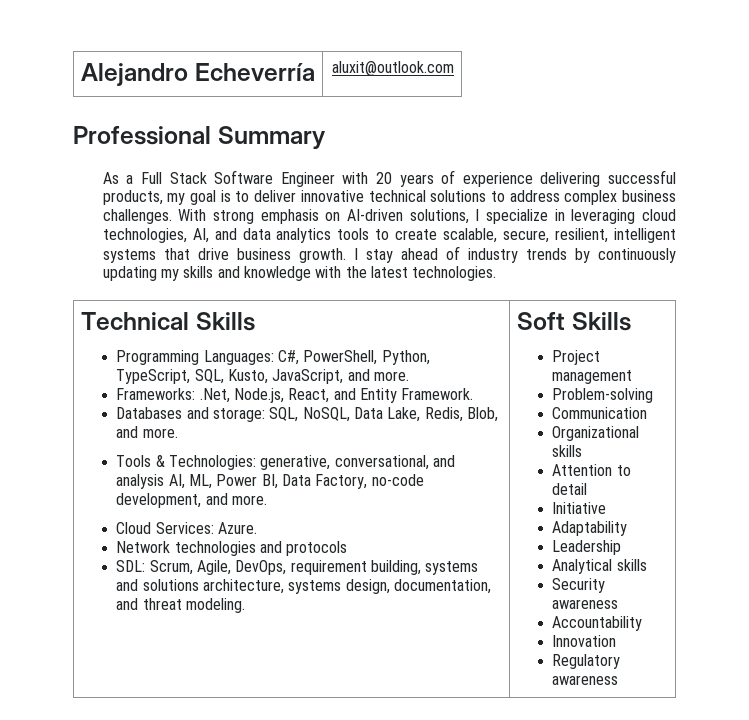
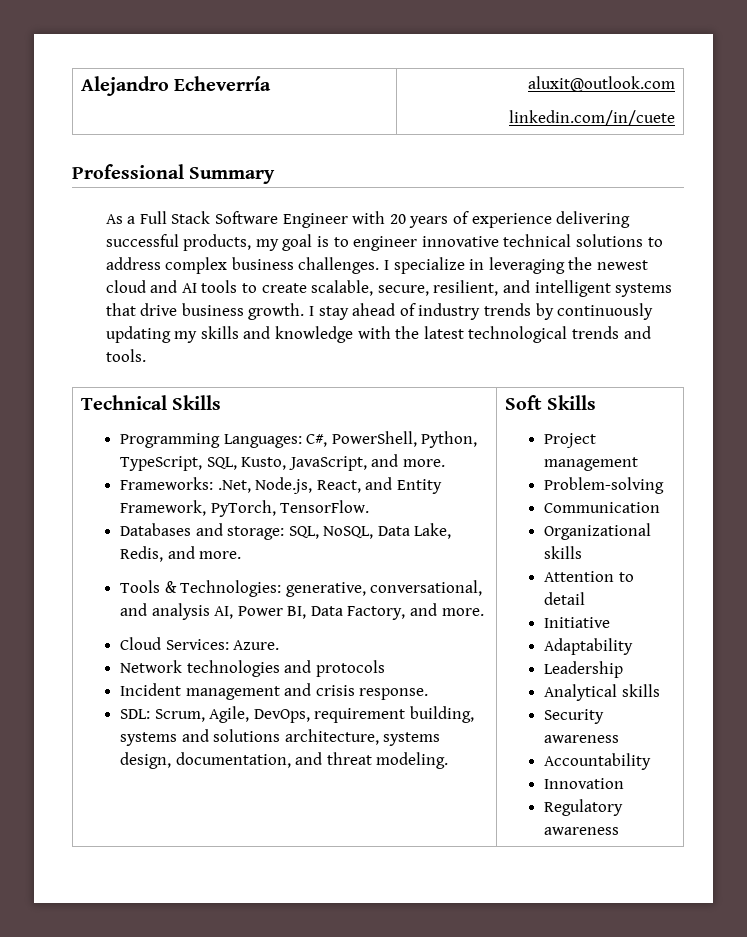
  Alejandro Echeverría | aluxit@outlook.com
+ linkedin.com/in/cuete
- As a Full Stack Software Engineer with 20 years of experience delivering successful products, my goal is to deliver innovative technical solutions to address complex business challenges.
+ As a Full Stack Software Engineer with 20 years of experience delivering successful products, my goal is to engineer innovative technical solutions to address complex business challenges.
- With strong emphasis on AI-driven solutions, I specialize in leveraging cloud technologies, AI, and data analytics tools to create scalable, secure, resilient, intelligent systems that drive business growth.
+ I specialize in leveraging the newest cloud and AI tools to create scalable, secure, resilient, and intelligent systems that drive business growth.
- I stay ahead of industry trends by continuously updating my skills and knowledge with the latest technologies.
+ I stay ahead of industry trends by continuously updating my skills and knowledge with the latest technological trends and tools.
- Frameworks: .Net, Node.js, React, and Entity Framework.
+ Frameworks: .Net, Node.js, React, and Entity Framework, PyTorch, TensorFlow.
- Databases and storage: SQL, NoSQL, Data Lake, Redis, Blob, and more.
+ Databases and storage: SQL, NoSQL, Data Lake, Redis, and more.
- Tools & Technologies: generative, conversational, and analysis AI, ML, Power BI, Data Factory, no-code development, and more.
+ Tools & Technologies: generative, conversational, and analysis AI, Power BI, Data Factory, and more.
+ Incident management and crisis response.

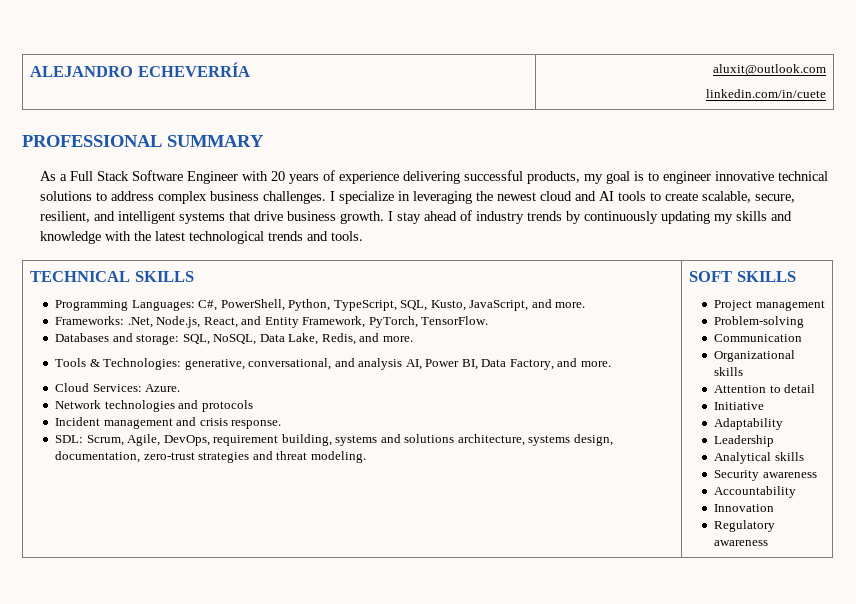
- Alejandro Echeverría | aluxit@outlook.com
+ ALEJANDRO ECHEVERRÍA | aluxit@outlook.com
- Professional Summary
+ PROFESSIONAL SUMMARY
- Technical Skills
+ TECHNICAL SKILLS
- SDL: Scrum, Agile, DevOps, requirement building, systems and solutions architecture, systems design, documentation, and threat modeling.
+ SDL: Scrum, Agile, DevOps, requirement building, systems and solutions architecture, systems design, documentation, zero-trust strategies and threat modeling.
- Soft Skills
+ SOFT SKILLS

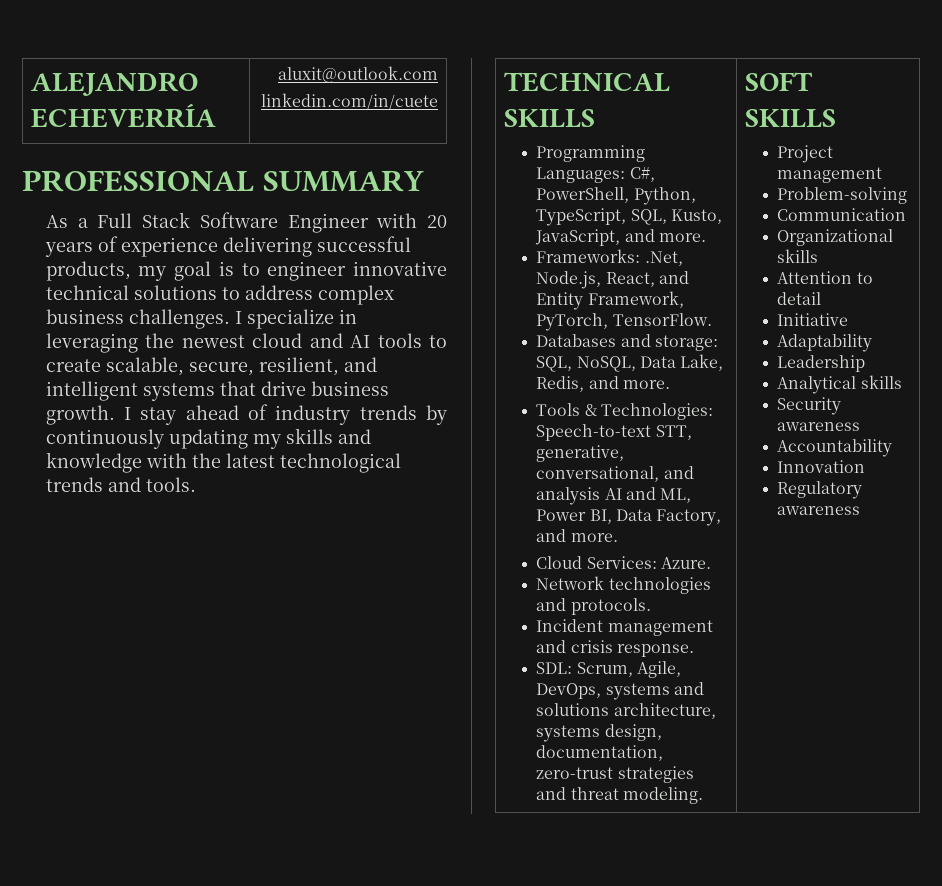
- Tools & Technologies: generative, conversational, and analysis AI, Power BI, Data Factory, and more.
+ Tools & Technologies: Speech-to-text STT, generative, conversational, and analysis AI and ML, Power BI, Data Factory, and more.
- Network technologies and protocols
+ Network technologies and protocols.
- SDL: Scrum, Agile, DevOps, requirement building, systems and solutions architecture, systems design, documentation, zero-trust strategies and threat modeling.
+ SDL: Scrum, Agile, DevOps, systems and solutions architecture, systems design, documentation, zero-trust strategies and threat modeling.

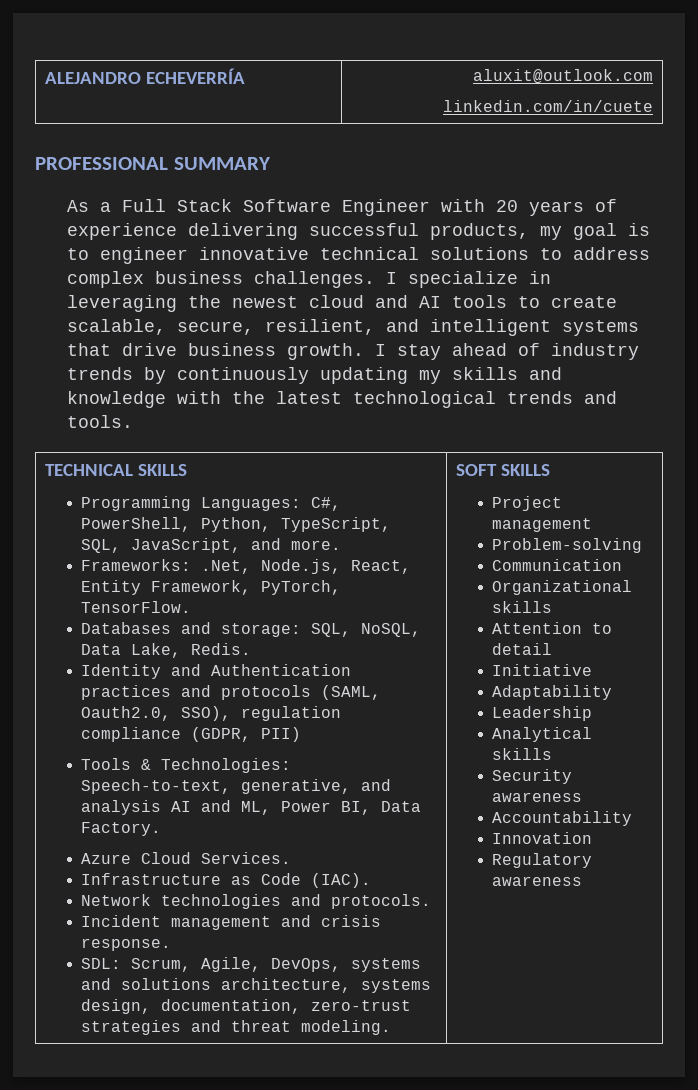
- Programming Languages: C#, PowerShell, Python, TypeScript, SQL, Kusto, JavaScript, and more.
+ Programming Languages: C#, PowerShell, Python, TypeScript, SQL, JavaScript, and more.
- Frameworks: .Net, Node.js, React, and Entity Framework, PyTorch, TensorFlow.
+ Frameworks: .Net, Node.js, React, Entity Framework, PyTorch, TensorFlow.
- Databases and storage: SQL, NoSQL, Data Lake, Redis, and more.
+ Databases and storage: SQL, NoSQL, Data Lake, Redis.
+ Identity and Authentication practices and protocols (SAML, Oauth2.0, SSO), regulation compliance (GDPR, PII)
- Tools & Technologies: Speech-to-text STT, generative, conversational, and analysis AI and ML, Power BI, Data Factory, and more.
- Cloud Services: Azure.
+ Tools & Technologies: Speech-to-text, generative, and analysis AI and ML, Power BI, Data Factory.
+ Azure Cloud Services.
+ Infrastructure as Code (IAC).

